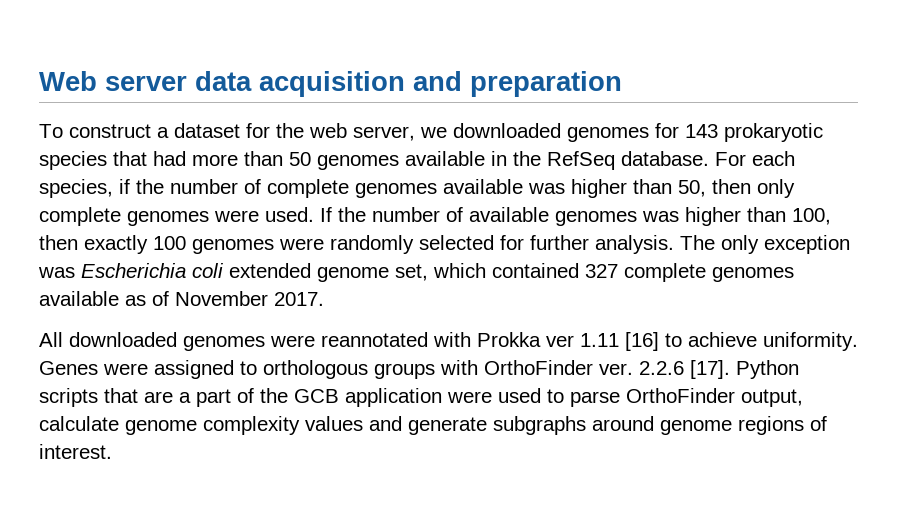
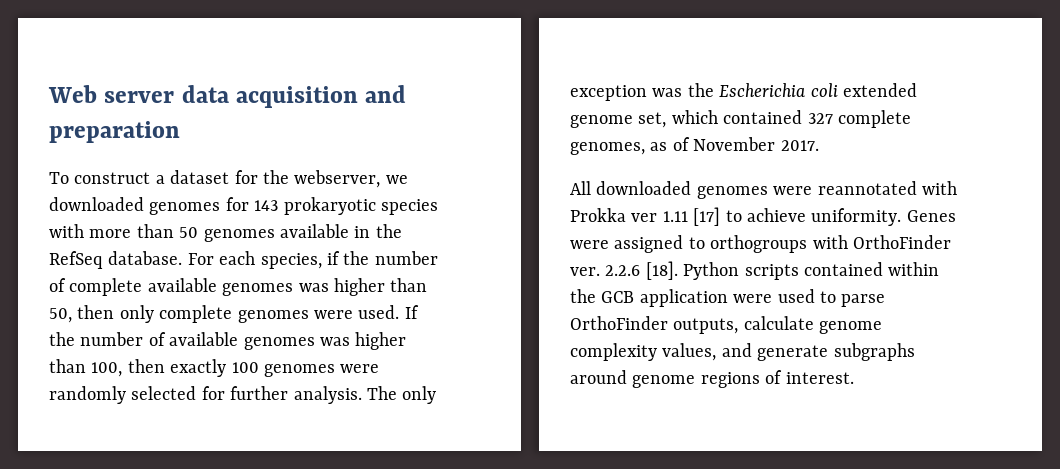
- To construct a dataset for the web server, we downloaded genomes for 143 prokaryotic species that had more than 50 genomes available in the RefSeq database.
+ To construct a dataset for the webserver, we downloaded genomes for 143 prokaryotic species with more than 50 genomes available in the RefSeq database.
- For each species, if the number of complete genomes available was higher than 50, then only complete genomes were used.
+ For each species, if the number of complete available genomes was higher than 50, then only complete genomes were used.
- The only exception was Escherichia coli extended genome set, which contained 327 complete genomes available as of November 2017.
+ The only exception was the Escherichia coli extended genome set, which contained 327 complete genomes, as of November 2017.
- All downloaded genomes were reannotated with Prokka ver 1.11 [16] to achieve uniformity.
+ All downloaded genomes were reannotated with Prokka ver 1.11 [17] to achieve uniformity.
- Genes were assigned to orthologous groups with OrthoFinder ver.
+ Genes were assigned to orthogroups with OrthoFinder ver.
- 2.2.6 [17].
+ 2.2.6 [18].
- Python scripts that are a part of the GCB application were used to parse OrthoFinder output, calculate genome complexity values and generate subgraphs around genome regions of interest.
+ Python scripts contained within the GCB application were used to parse OrthoFinder outputs, calculate genome complexity values, and generate subgraphs around genome regions of interest.

